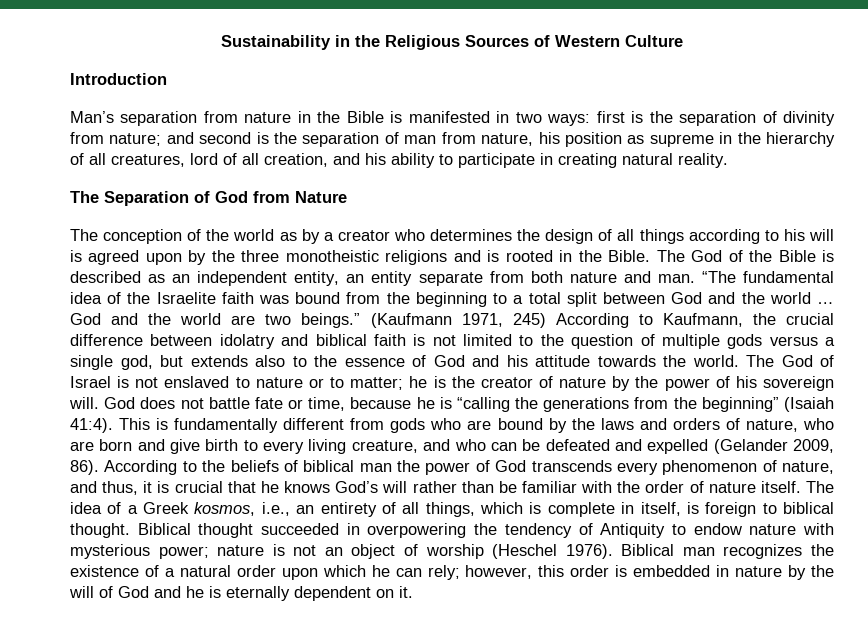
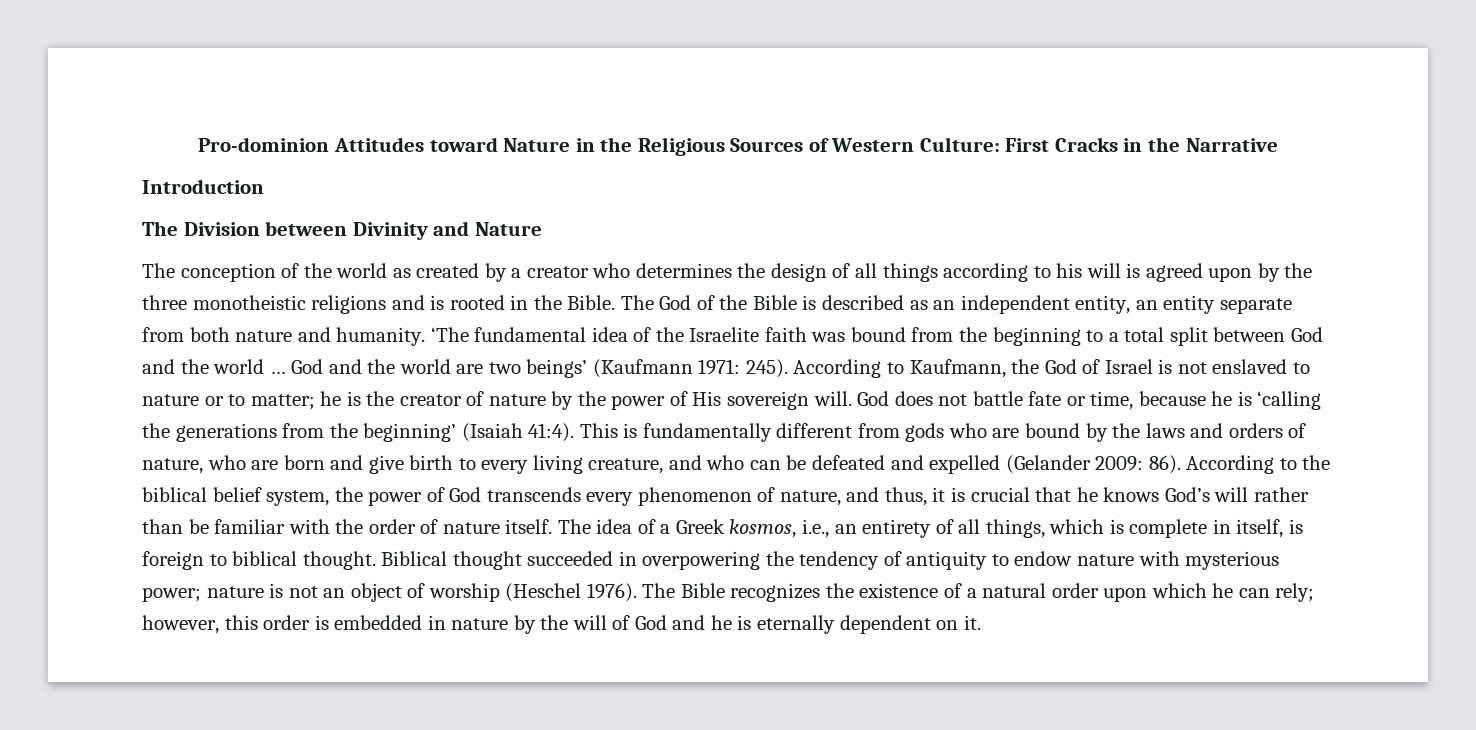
- Sustainability in the Religious Sources of Western Culture
+ Pro-dominion Attitudes toward Nature in the Religious Sources of Western Culture: First Cracks in the Narrative
  Introduction
- Man’s separation from nature in the Bible is manifested in two ways: first is the separation of divinity from nature; and second is the separation of man from nature, his position as supreme in the hierarchy of all creatures, lord of all creation, and his ability to participate in creating natural reality.
- The Separation of God from Nature
+ The Division between Divinity and Nature
- The conception of the world as by a creator who determines the design of all things according to his will is agreed upon by the three monotheistic religions and is rooted in the Bible.
+ The conception of the world as created by a creator who determines the design of all things according to his will is agreed upon by the three monotheistic religions and is rooted in the Bible.
- The God of the Bible is described as an independent entity, an entity separate from both nature and man. “The fundamental idea of the Israelite faith was bound from the beginning to a total split between God and the world …
+ The God of the Bible is described as an independent entity, an entity separate from both nature and humanity. ‘The fundamental idea of the Israelite faith was bound from the beginning to a total split between God and the world …
- God and the world are two beings.” (Kaufmann 1971, 245) According to Kaufmann, the crucial difference between idolatry and biblical faith is not limited to the question of multiple gods versus a single god, but extends also to the essence of God and his attitude towards the world. The God of Israel is not enslaved to nature or to matter; he is the creator of nature by the power of his sovereign will.
+ God and the world are two beings’ (Kaufmann 1971: 245). According to Kaufmann, the God of Israel is not enslaved to nature or to matter; he is the creator of nature by the power of His sovereign will.
- God does not battle fate or time, because he is “calling the generations from the beginning” (Isaiah 41:4).
+ God does not battle fate or time, because he is ‘calling the generations from the beginning’ (Isaiah 41:4).
- This is fundamentally different from gods who are bound by the laws and orders of nature, who are born and give birth to every living creature, and who can be defeated and expelled (Gelander 2009, 86).
+ This is fundamentally different from gods who are bound by the laws and orders of nature, who are born and give birth to every living creature, and who can be defeated and expelled (Gelander 2009: 86).
- According to the beliefs of biblical man the power of God transcends every phenomenon of nature, and thus, it is crucial that he knows God’s will rather than be familiar with the order of nature itself.
+ According to the biblical belief system, the power of God transcends every phenomenon of nature, and thus, it is crucial that he knows God’s will rather than be familiar with the order of nature itself.
- Biblical thought succeeded in overpowering the tendency of Antiquity to endow nature with mysterious power; nature is not an object of worship (Heschel 1976).
+ Biblical thought succeeded in overpowering the tendency of antiquity to endow nature with mysterious power; nature is not an object of worship (Heschel 1976).
- Biblical man recognizes the existence of a natural order upon which he can rely; however, this order is embedded in nature by the will of God and he is eternally dependent on it.
+ The Bible recognizes the existence of a natural order upon which he can rely; however, this order is embedded in nature by the will of God and he is eternally dependent on it.

